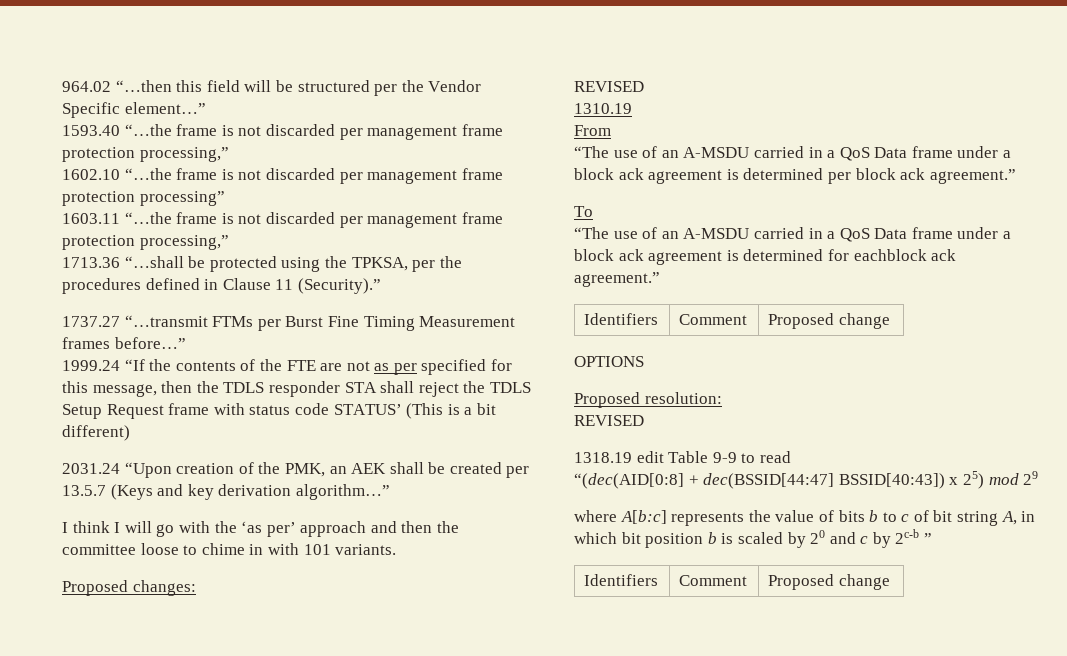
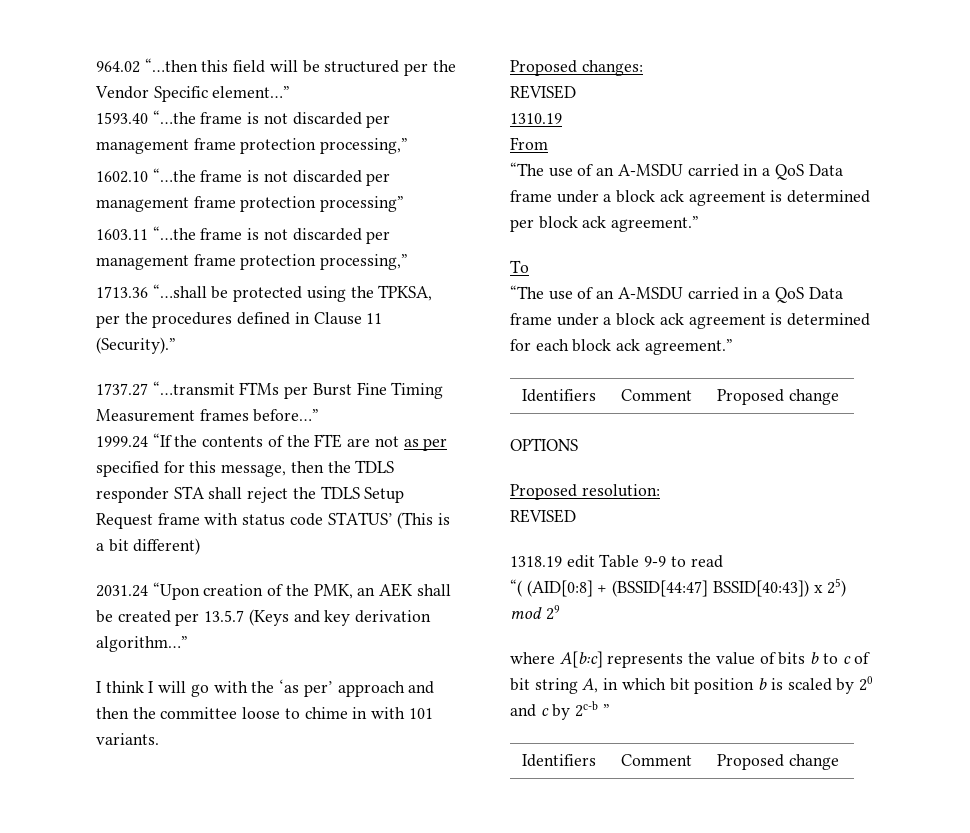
- “The use of an A-MSDU carried in a QoS Data frame under a block ack agreement is determined for eachblock ack agreement.”
+ “The use of an A-MSDU carried in a QoS Data frame under a block ack agreement is determined for each block ack agreement.”
- “(dec(AID[0:8] + dec(BSSID[44:47] BSSID[40:43]) x 25) mod 29
+ “( (AID[0:8] + (BSSID[44:47] BSSID[40:43]) x 25) mod 29

